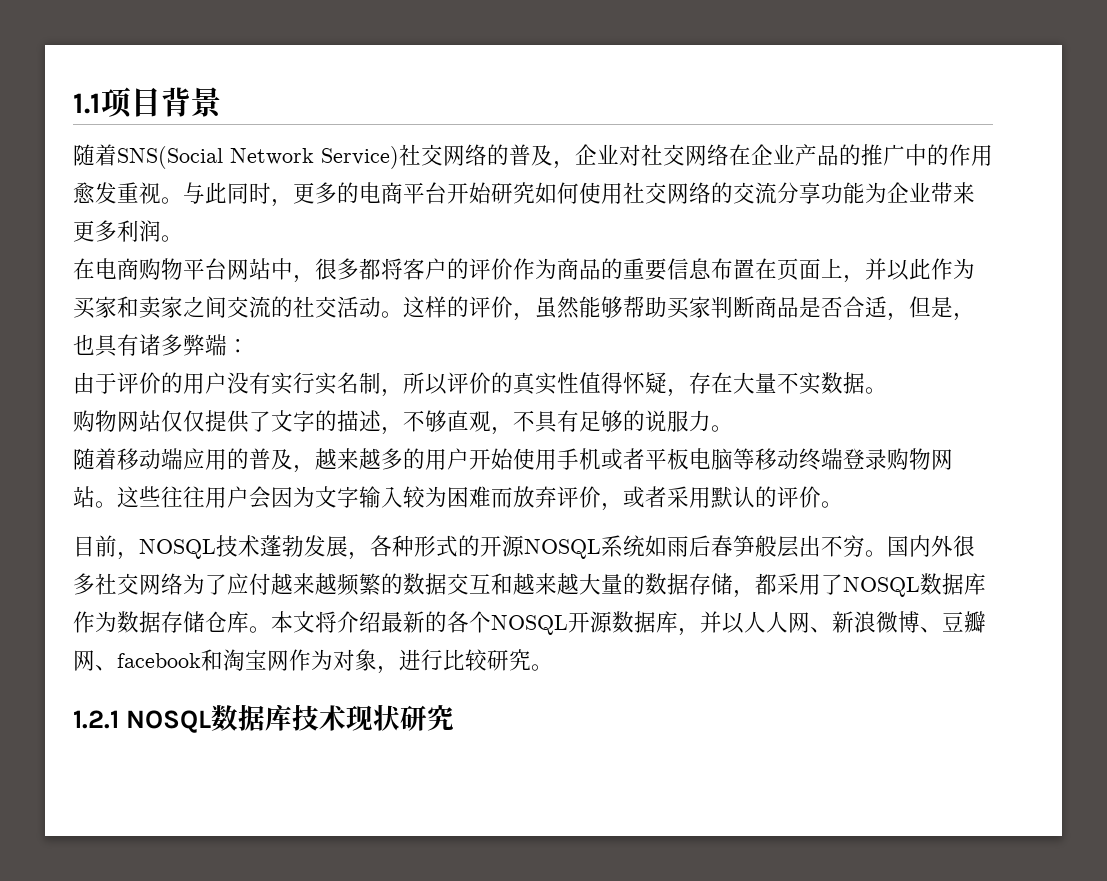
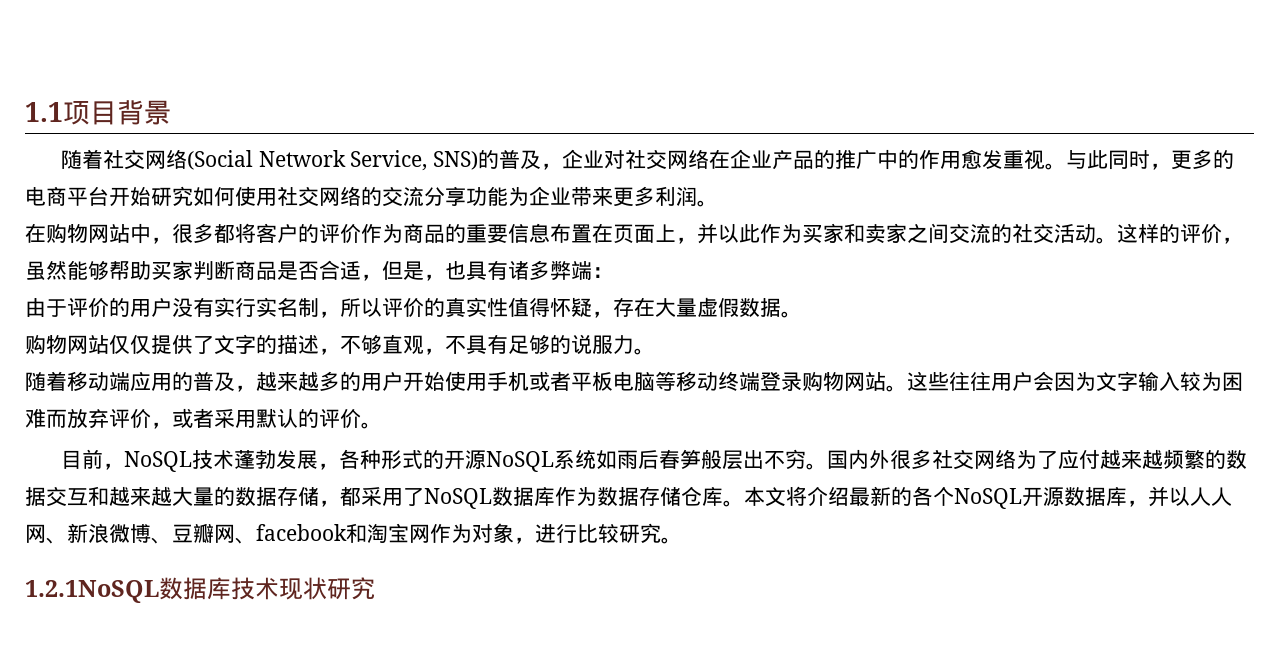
- 随着SNS(Social Network Service)社交网络的普及，企业对社交网络在企业产品的推广中的作用愈发重视。
+ 随着社交网络(Social Network Service, SNS)的普及，企业对社交网络在企业产品的推广中的作用愈发重视。
- 在电商购物平台网站中，很多都将客户的评价作为商品的重要信息布置在页面上，并以此作为买家和卖家之间交流的社交活动。
+ 在购物网站中，很多都将客户的评价作为商品的重要信息布置在页面上，并以此作为买家和卖家之间交流的社交活动。
- 由于评价的用户没有实行实名制，所以评价的真实性值得怀疑，存在大量不实数据。
+ 由于评价的用户没有实行实名制，所以评价的真实性值得怀疑，存在大量虚假数据。
- 目前，NOSQL技术蓬勃发展，各种形式的开源NOSQL系统如雨后春笋般层出不穷。
+ 目前，NoSQL技术蓬勃发展，各种形式的开源NoSQL系统如雨后春笋般层出不穷。
- 国内外很多社交网络为了应付越来越频繁的数据交互和越来越大量的数据存储，都采用了NOSQL数据库作为数据存储仓库。
+ 国内外很多社交网络为了应付越来越频繁的数据交互和越来越大量的数据存储，都采用了NoSQL数据库作为数据存储仓库。
- 本文将介绍最新的各个NOSQL开源数据库，并以人人网、新浪微博、豆瓣网、facebook和淘宝网作为对象，进行比较研究。
+ 本文将介绍最新的各个NoSQL开源数据库，并以人人网、新浪微博、豆瓣网、facebook和淘宝网作为对象，进行比较研究。
- 1.2.1 NOSQL数据库技术现状研究
+ 1.2.1NoSQL数据库技术现状研究

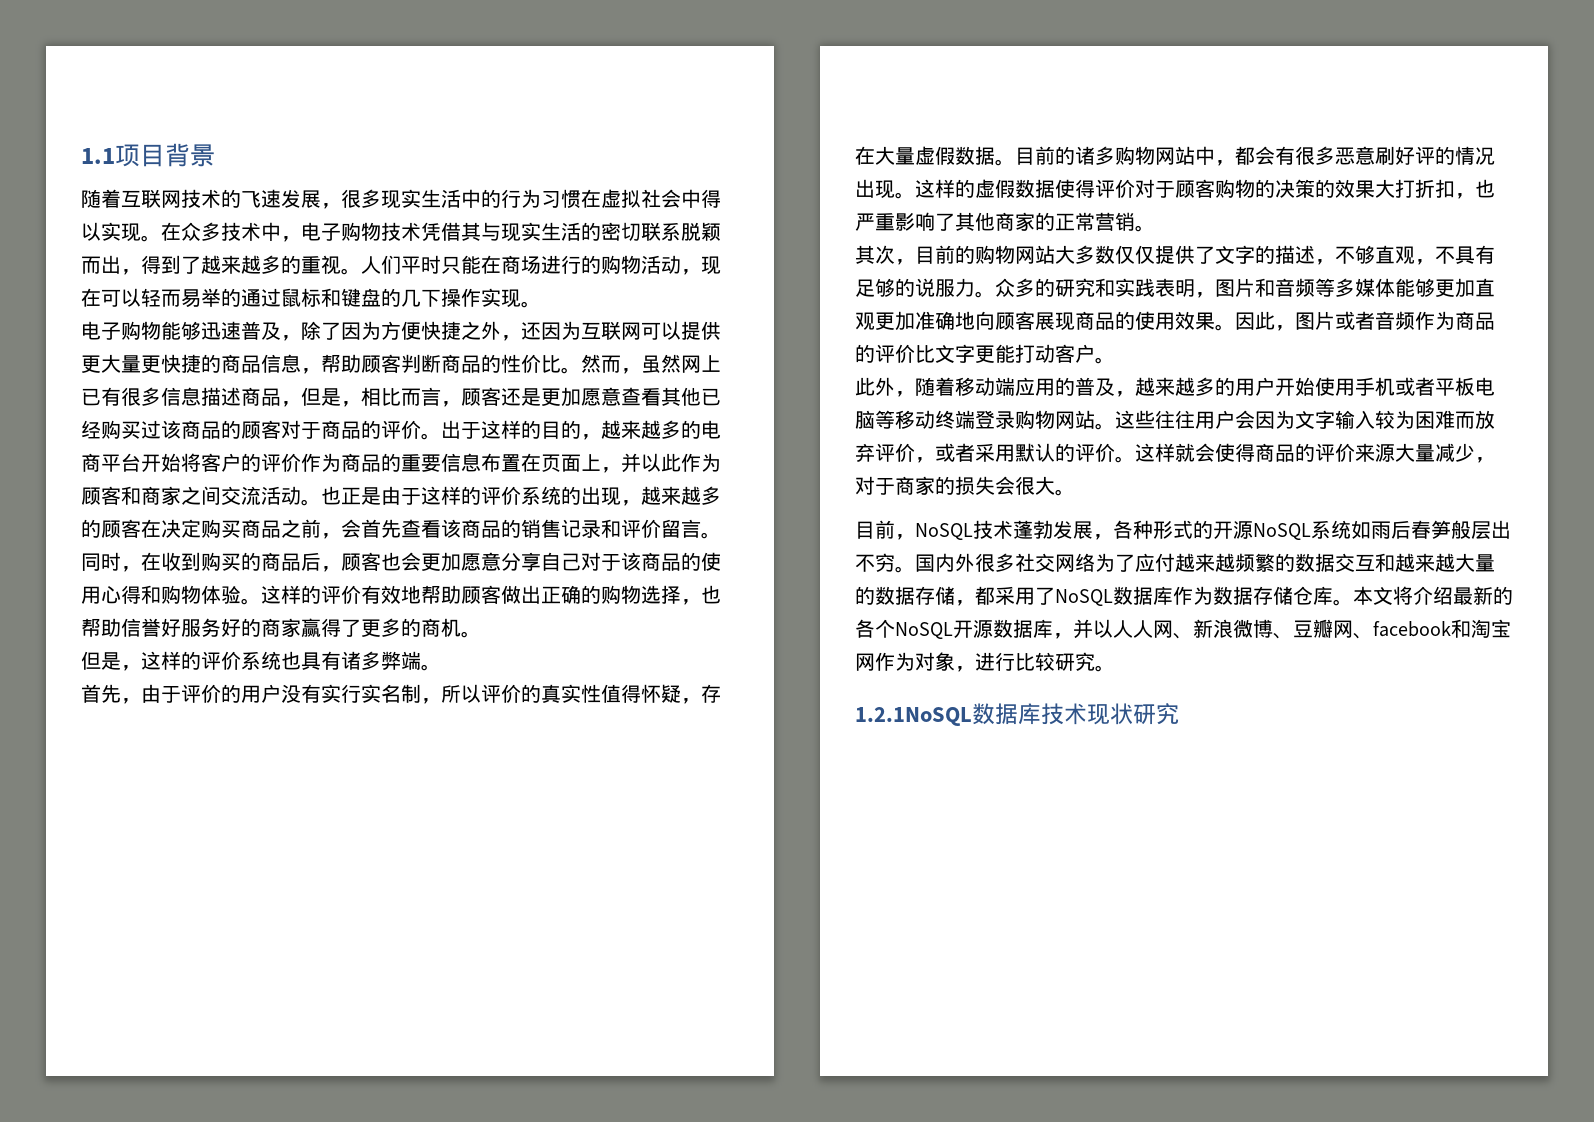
- 随着社交网络(Social Network Service, SNS)的普及，企业对社交网络在企业产品的推广中的作用愈发重视。与此同时，更多的电商平台开始研究如何使用社交网络的交流分享功能为企业带来更多利润。
- 在购物网站中，很多都将客户的评价作为商品的重要信息布置在页面上，并以此作为买家和卖家之间交流的社交活动。这样的评价，虽然能够帮助买家判断商品是否合适，但是，也具有诸多弊端：
- 由于评价的用户没有实行实名制，所以评价的真实性值得怀疑，存在大量虚假数据。
- 购物网站仅仅提供了文字的描述，不够直观，不具有足够的说服力。
- 随着移动端应用的普及，越来越多的用户开始使用手机或者平板电脑等移动终端登录购物网站。
+ 随着互联网技术的飞速发展，很多现实生活中的行为习惯在虚拟社会中得以实现。在众多技术中，电子购物技术凭借其与现实生活的密切联系脱颖而出，得到了越来越多的重视。人们平时只能在商场进行的购物活动，现在可以轻而易举的通过鼠标和键盘的几下操作实现。
+ 电子购物能够迅速普及，除了因为方便快捷之外，还因为互联网可以提供更大量更快捷的商品信息，帮助顾客判断商品的性价比。然而，虽然网上已有很多信息描述商品，但是，相比而言，顾客还是更加愿意查看其他已经购买过该商品的顾客对于商品的评价。出于这样的目的，越来越多的电商平台开始将客户的评价作为商品的重要信息布置在页面上，并以此作为顾客和商家之间交流活动。也正是由于这样的评价系统的出现，越来越多的顾客在决定购买商品之前，会首先查看该商品的销售记录和评价留言。同时，在收到购买的商品后，顾客也会更加愿意分享自己对于该商品的使用心得和购物体验。这样的评价有效地帮助顾客做出正确的购物选择，也帮助信誉好服务好的商家赢得了更多的商机。
+ 但是，这样的评价系统也具有诸多弊端。
+ 首先，由于评价的用户没有实行实名制，所以评价的真实性值得怀疑，存在大量虚假数据。目前的诸多购物网站中，都会有很多恶意刷好评的情况出现。这样的虚假数据使得评价对于顾客购物的决策的效果大打折扣，也严重影响了其他商家的正常营销。
+ 其次，目前的购物网站大多数仅仅提供了文字的描述，不够直观，不具有足够的说服力。众多的研究和实践表明，图片和音频等多媒体能够更加直观更加准确地向顾客展现商品的使用效果。因此，图片或者音频作为商品的评价比文字更能打动客户。
+ 此外，随着移动端应用的普及，越来越多的用户开始使用手机或者平板电脑等移动终端登录购物网站。
+ 这样就会使得商品的评价来源大量减少，对于商家的损失会很大。

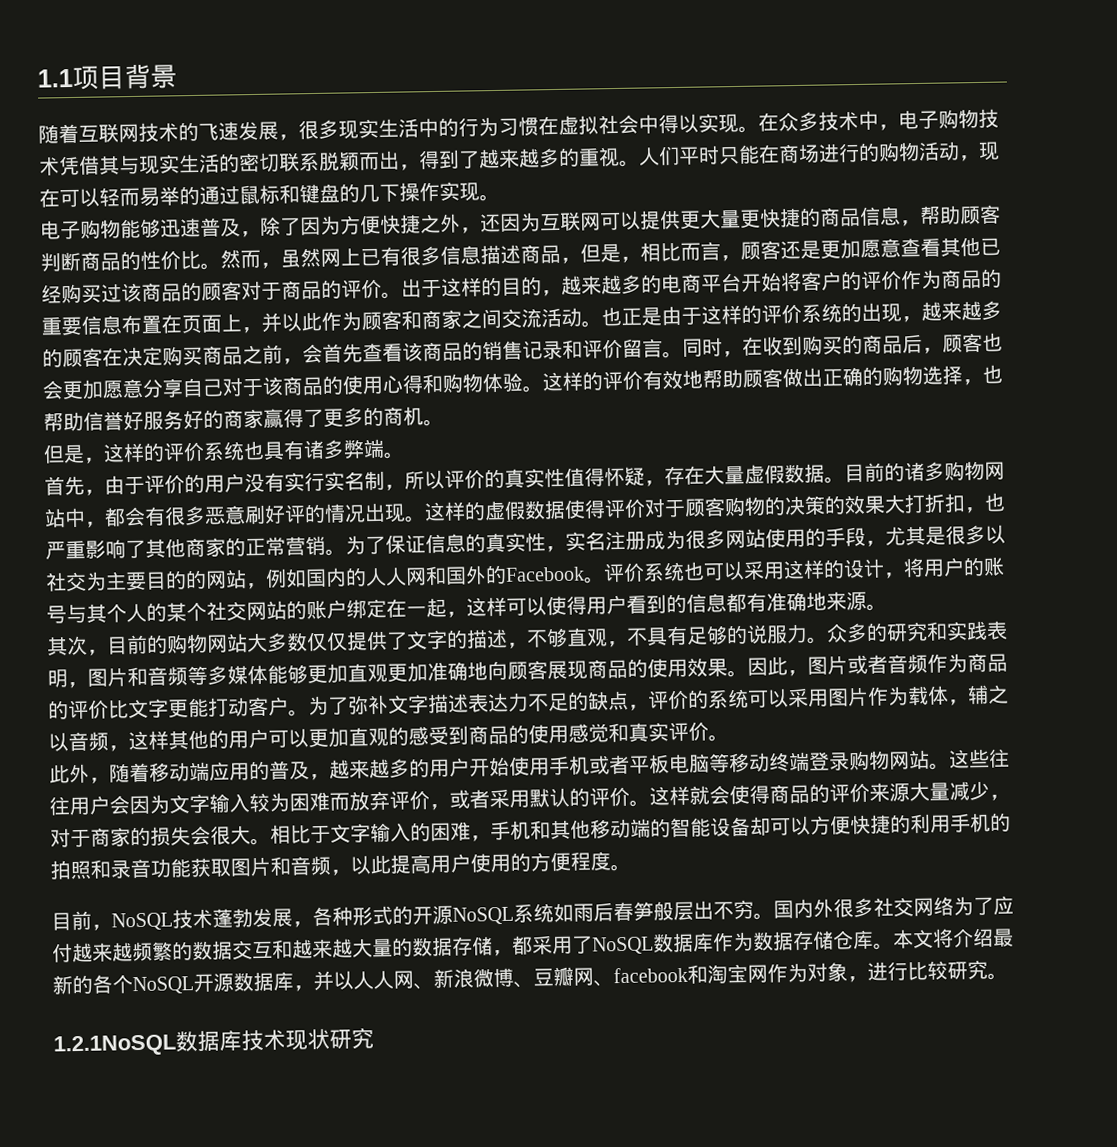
+ 为了保证信息的真实性，实名注册成为很多网站使用的手段，尤其是很多以社交为主要目的的网站，例如国内的人人网和国外的Facebook。评价系统也可以采用这样的设计，将用户的账号与其个人的某个社交网站的账户绑定在一起，这样可以使得用户看到的信息都有准确地来源。
+ 为了弥补文字描述表达力不足的缺点，评价的系统可以采用图片作为载体，辅之以音频，这样其他的用户可以更加直观的感受到商品的使用感觉和真实评价。
+ 相比于文字输入的困难，手机和其他移动端的智能设备却可以方便快捷的利用手机的拍照和录音功能获取图片和音频，以此提高用户使用的方便程度。

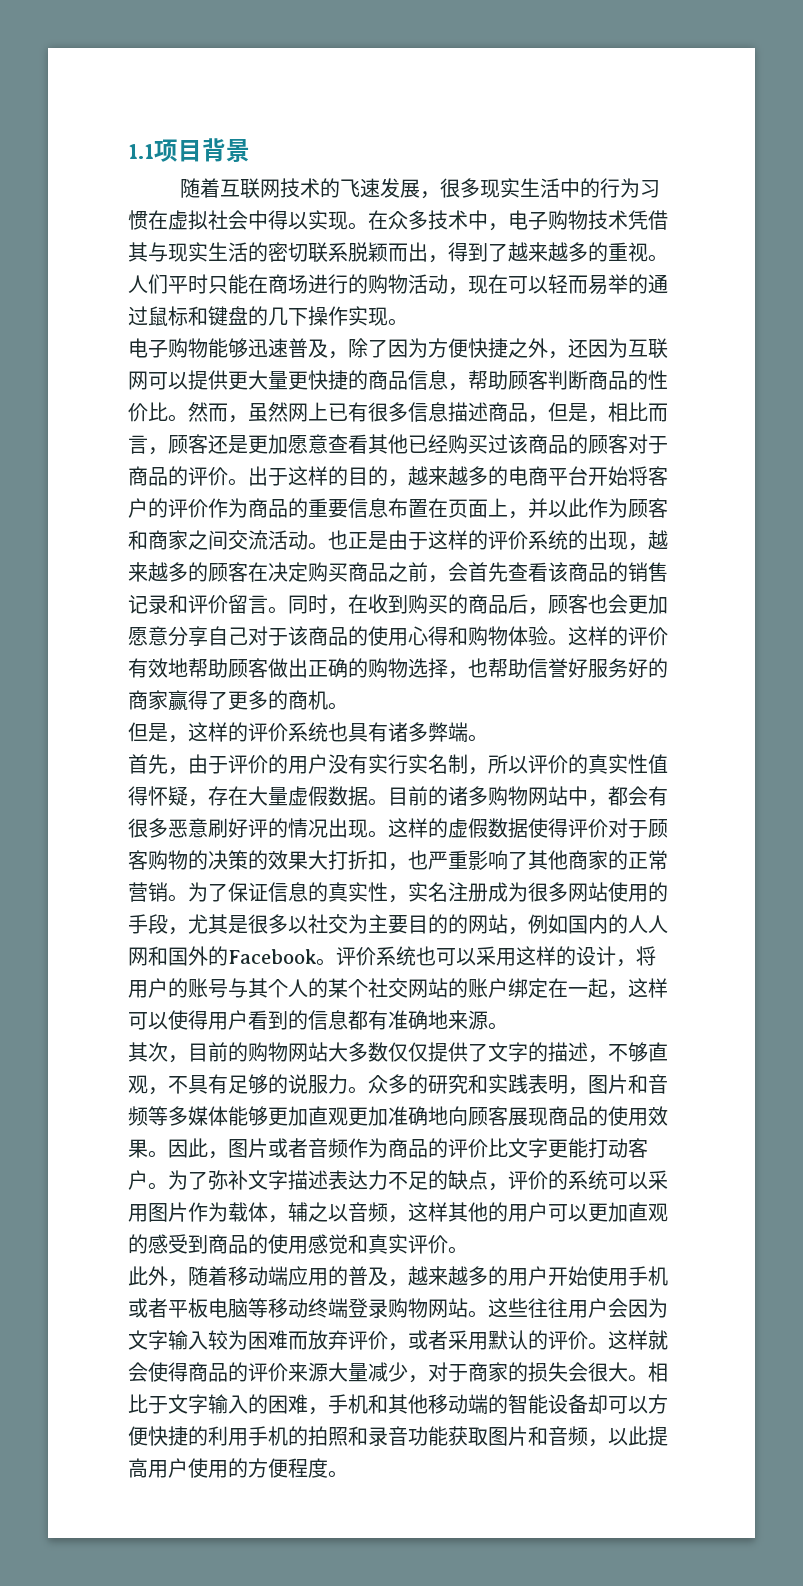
- 目前，NoSQL技术蓬勃发展，各种形式的开源NoSQL系统如雨后春笋般层出不穷。国内外很多社交网络为了应付越来越频繁的数据交互和越来越大量的数据存储，都采用了NoSQL数据库作为数据存储仓库。本文将介绍最新的各个NoSQL开源数据库，并以人人网、新浪微博、豆瓣网、facebook和淘宝网作为对象，进行比较研究。
- 1.2.1NoSQL数据库技术现状研究

